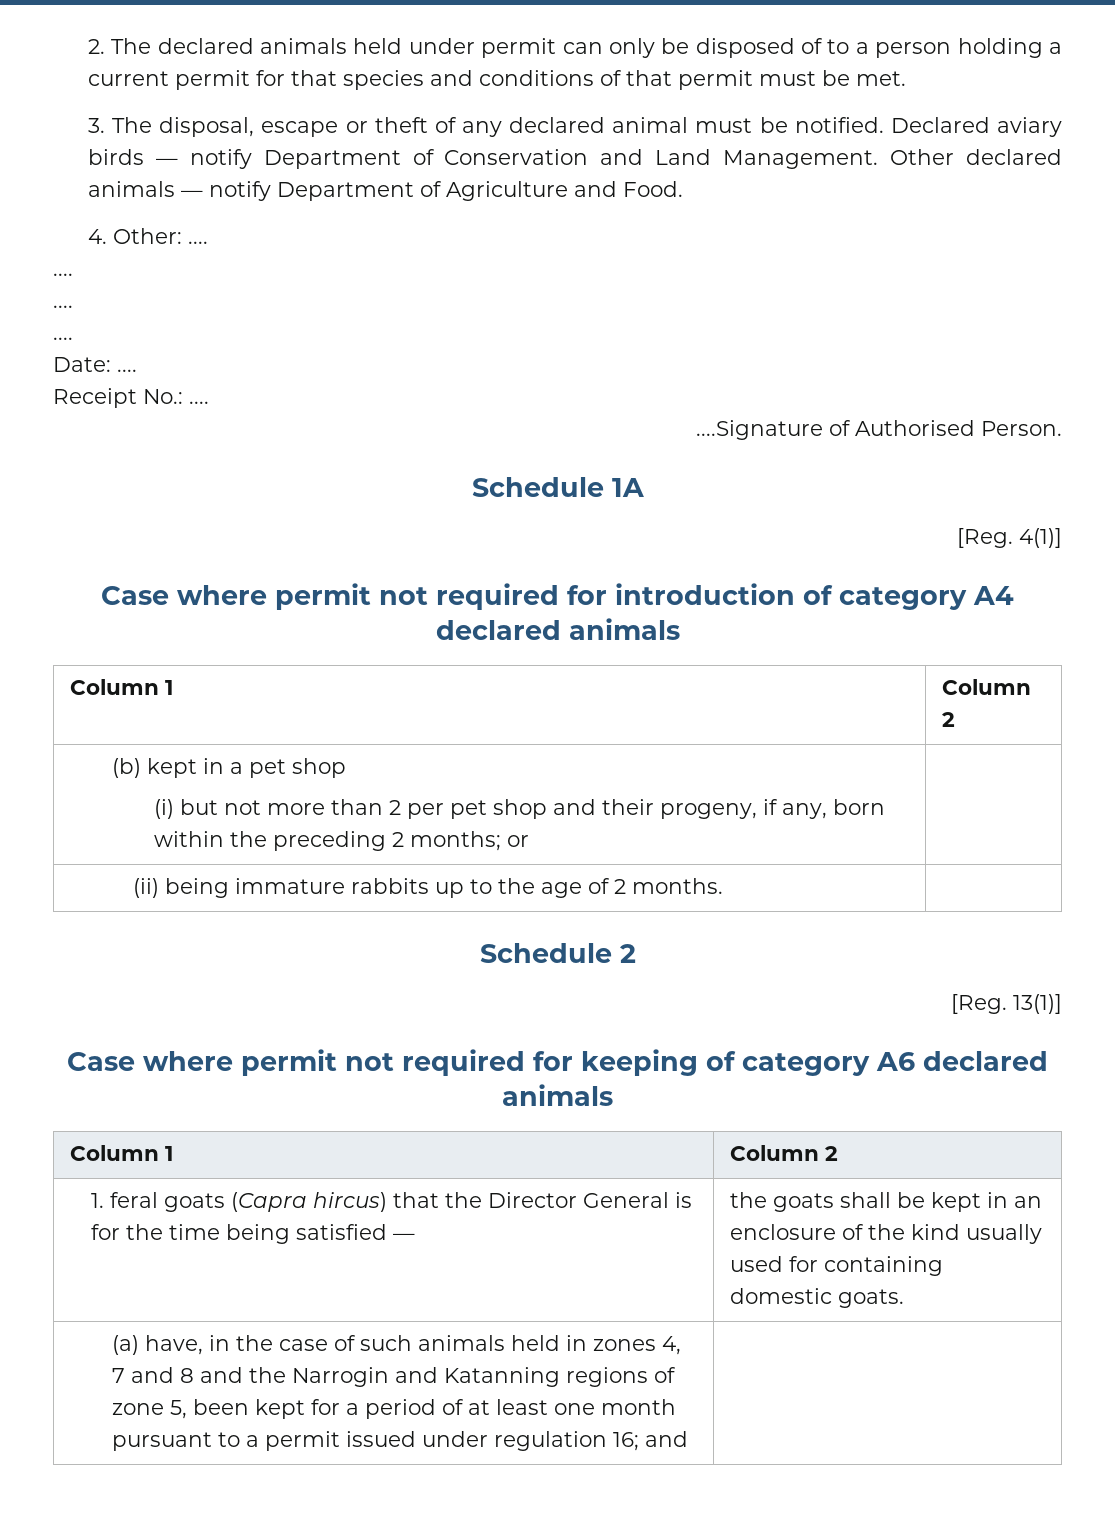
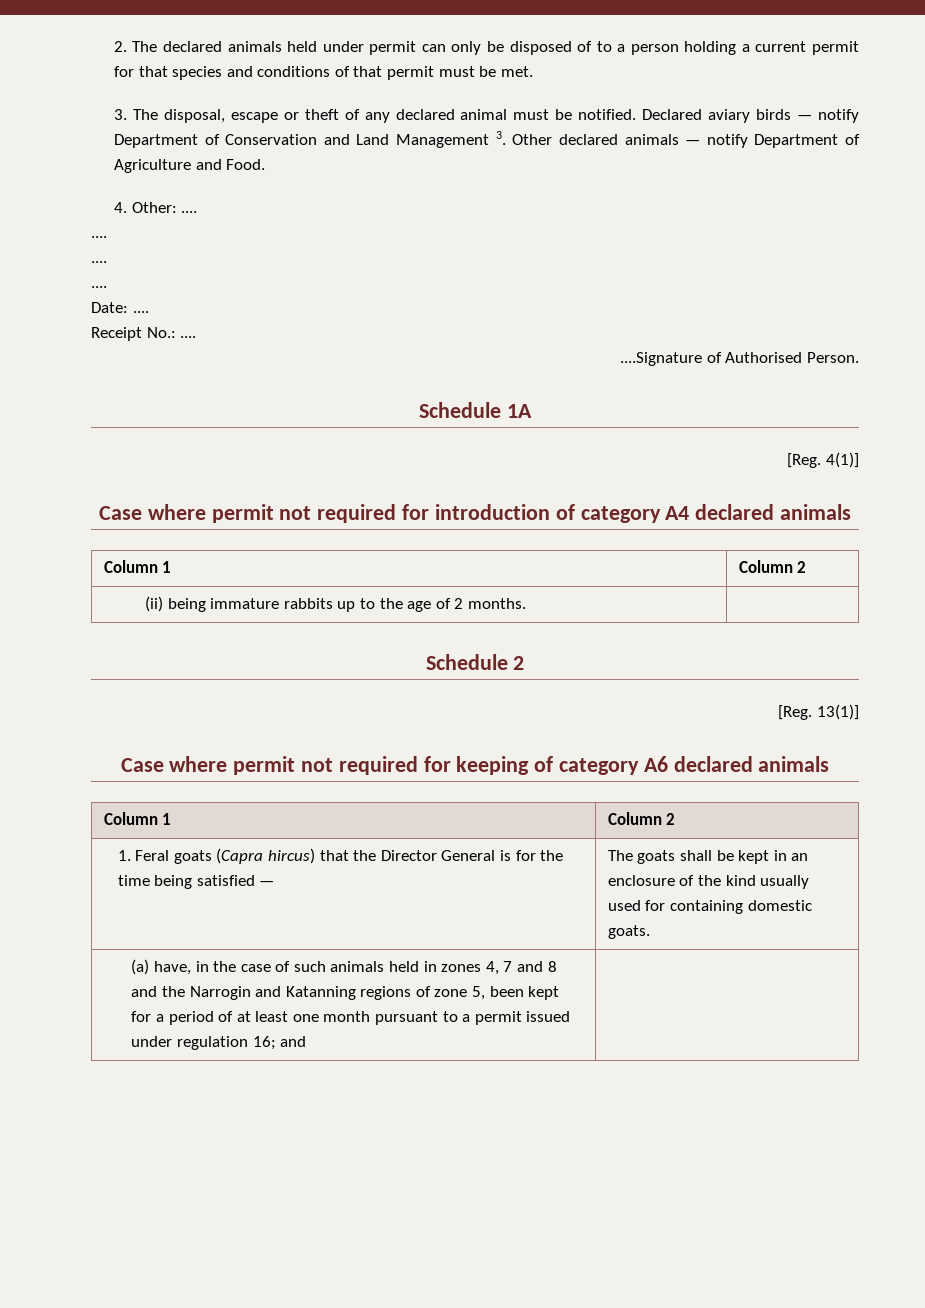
- Declared aviary birds — notify Department of Conservation and Land Management. Other declared animals — notify Department of Agriculture and Food.
+ Declared aviary birds — notify Department of Conservation and Land Management 3. Other declared animals — notify Department of Agriculture and Food.
- (b) kept in a pet shop
- (i) but not more than 2 per pet shop and their progeny, if any, born within the preceding 2 months; or |
- 1. feral goats (Capra hircus) that the Director General is for the time being satisfied — | the goats shall be kept in an enclosure of the kind usually used for containing domestic goats.
+ 1. Feral goats (Capra hircus) that the Director General is for the time being satisfied — | The goats shall be kept in an enclosure of the kind usually used for containing domestic goats.

